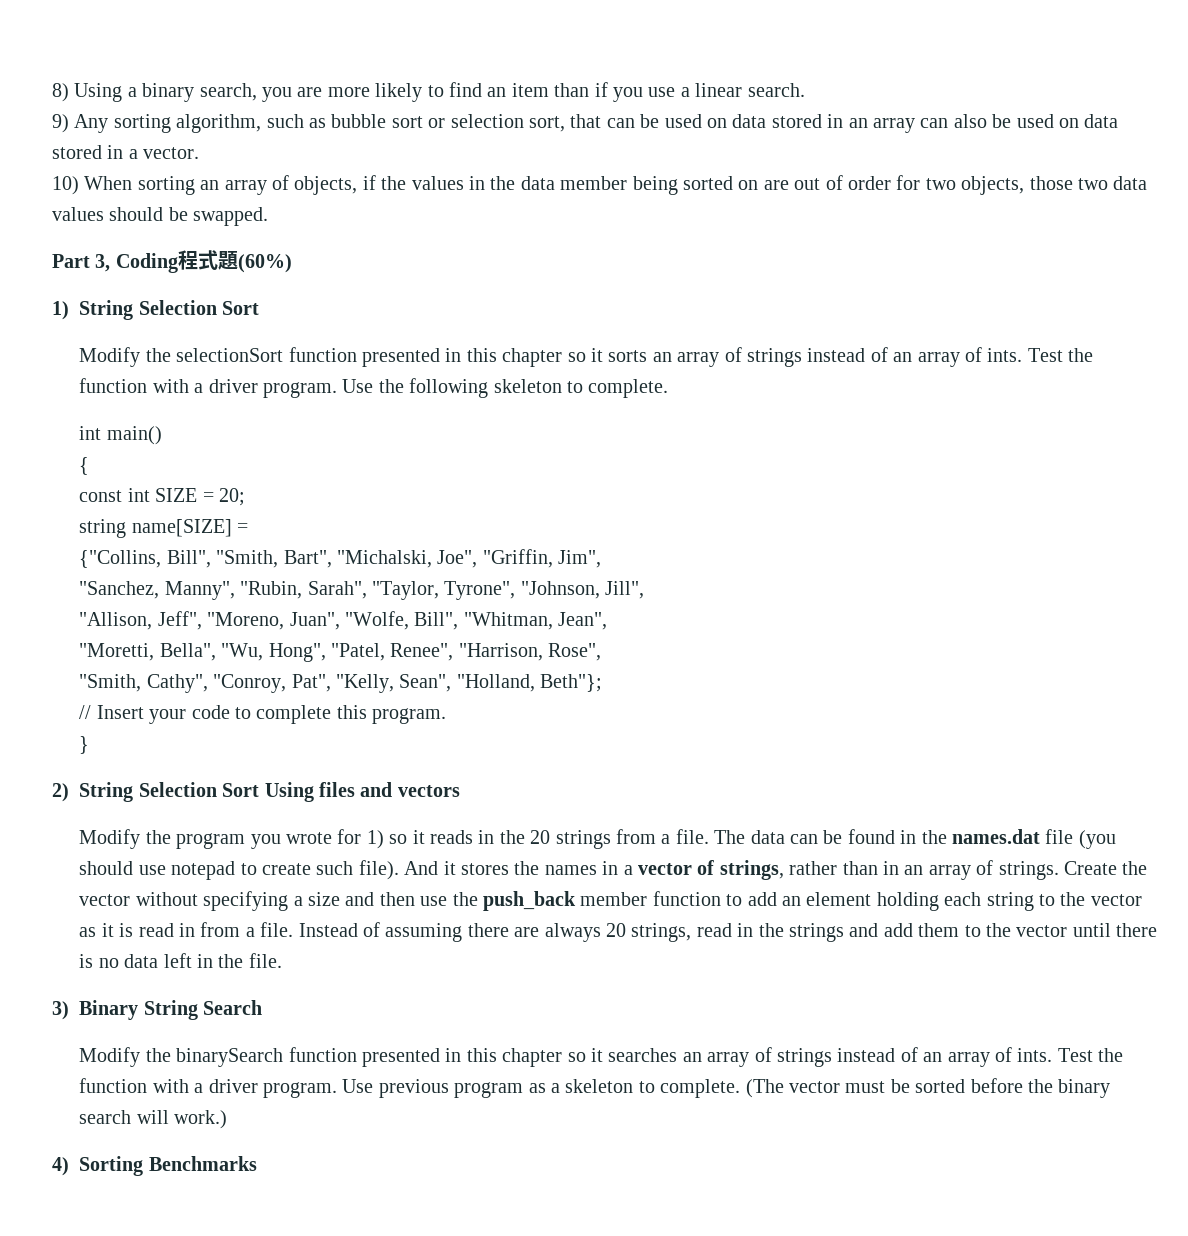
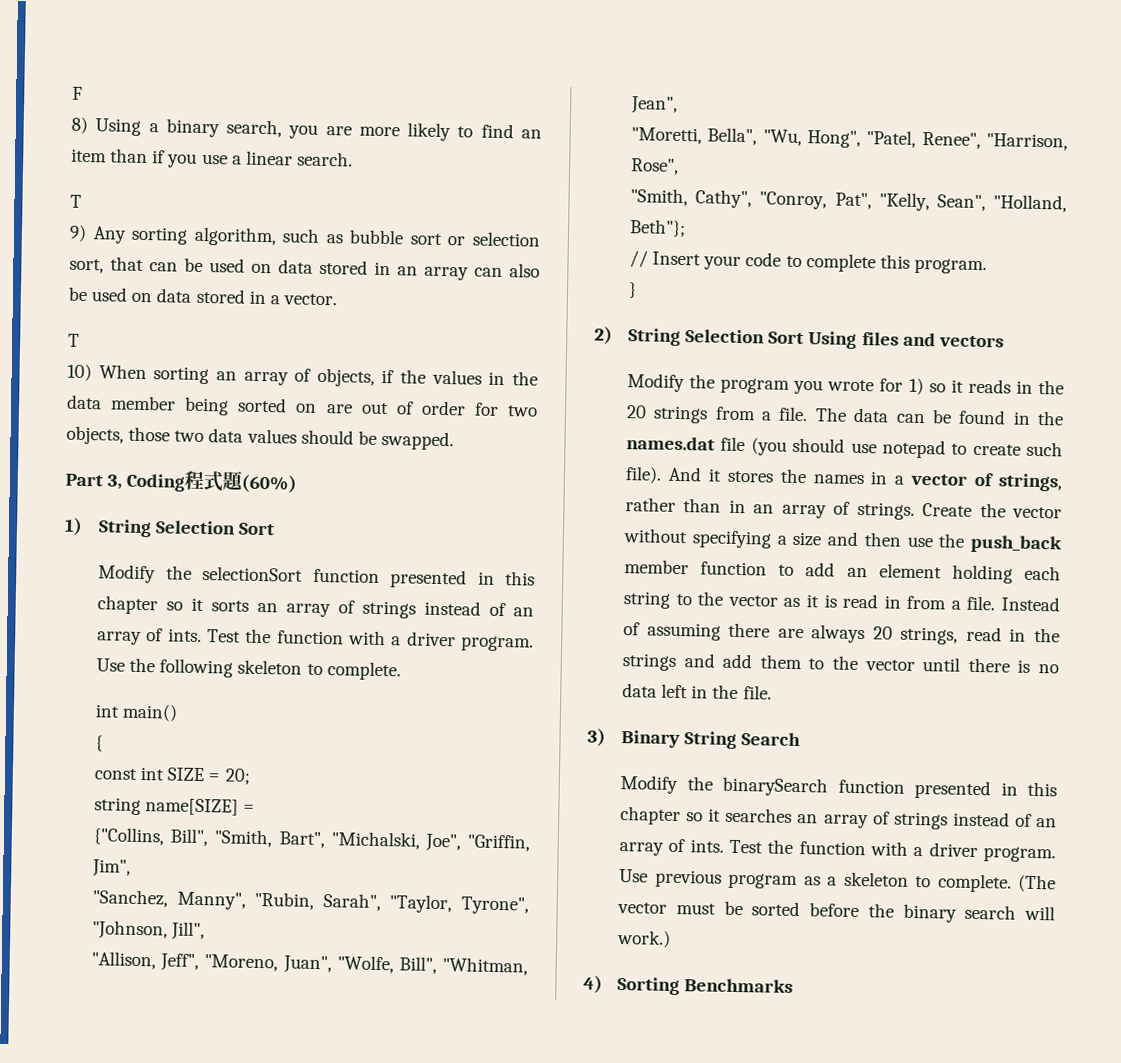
+ F
  8) Using a binary search, you are more likely to find an item than if you use a linear search.
+ T
  9) Any sorting algorithm, such as bubble sort or selection sort, that can be used on data stored in an array can also be used on data stored in a vector.
+ T

